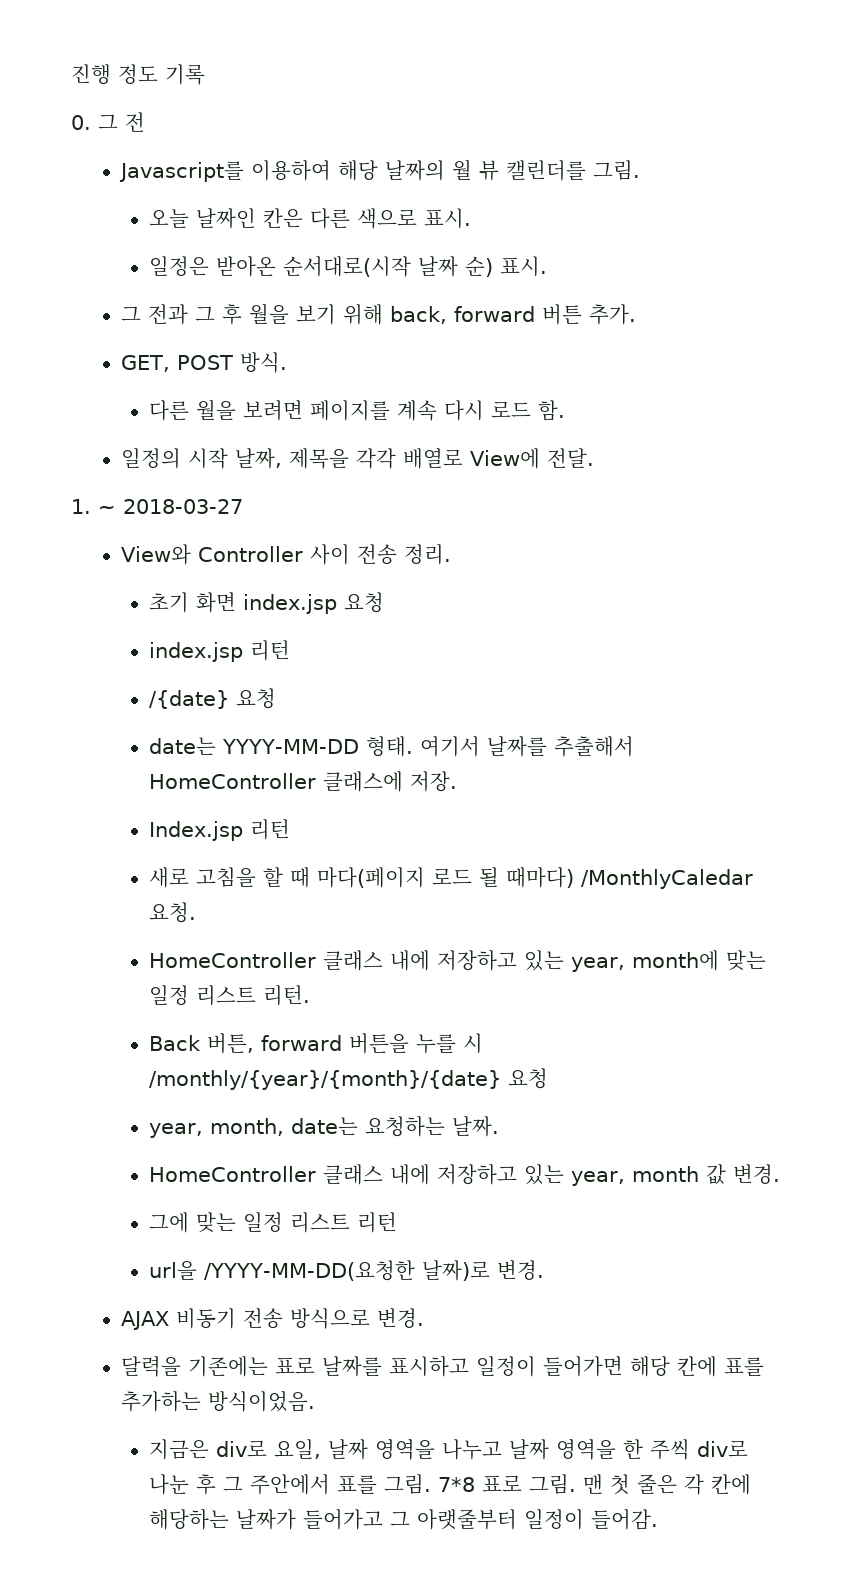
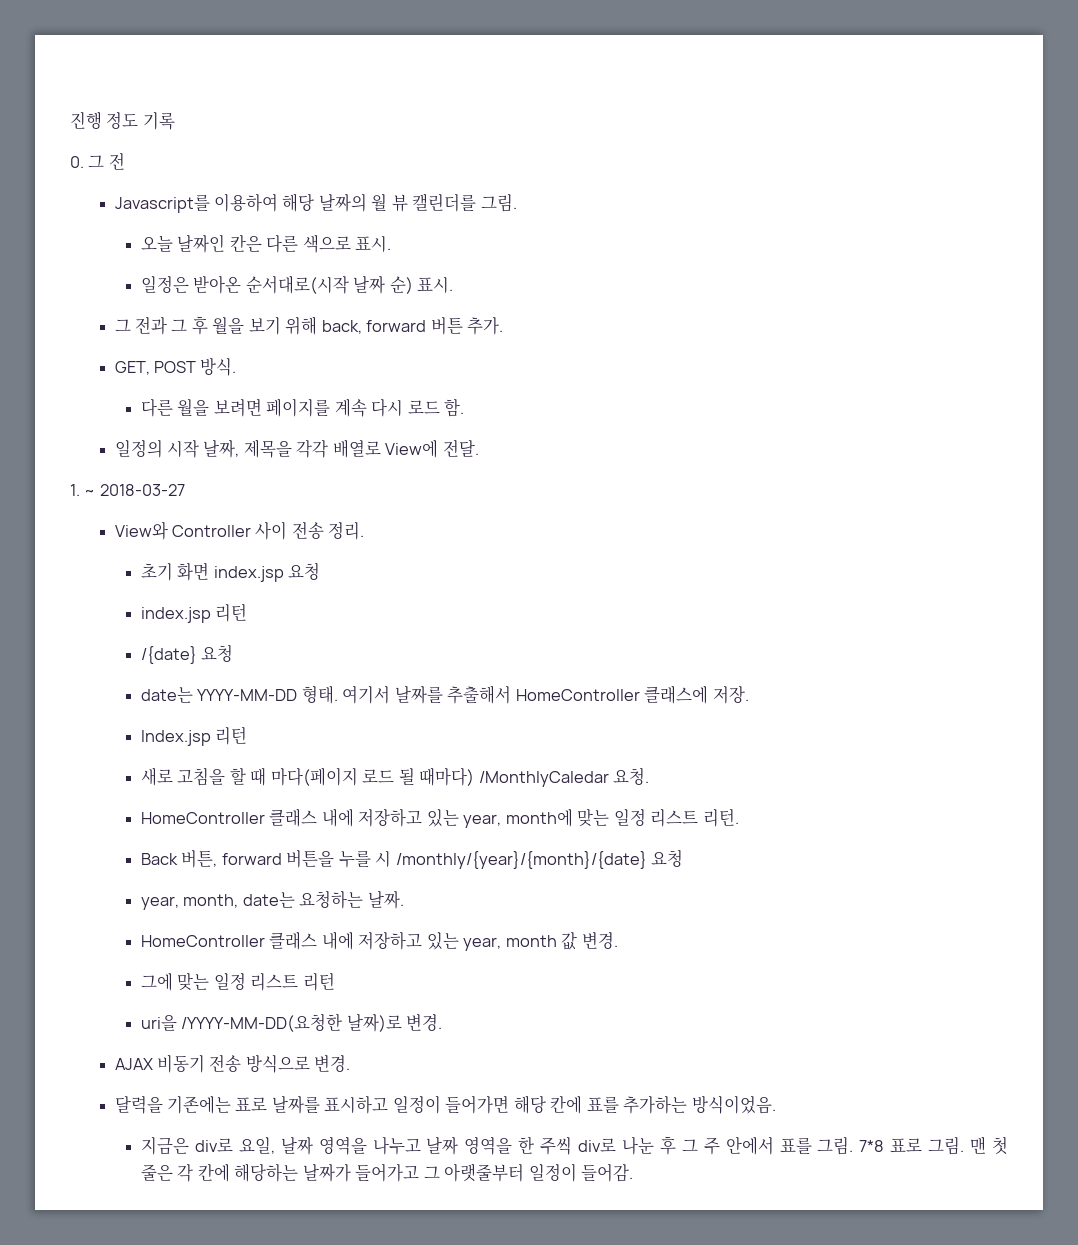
- url을 /YYYY-MM-DD(요청한 날짜)로 변경.
+ uri을 /YYYY-MM-DD(요청한 날짜)로 변경.
- 지금은 div로 요일, 날짜 영역을 나누고 날짜 영역을 한 주씩 div로 나눈 후 그 주안에서 표를 그림.
+ 지금은 div로 요일, 날짜 영역을 나누고 날짜 영역을 한 주씩 div로 나눈 후 그 주 안에서 표를 그림.

